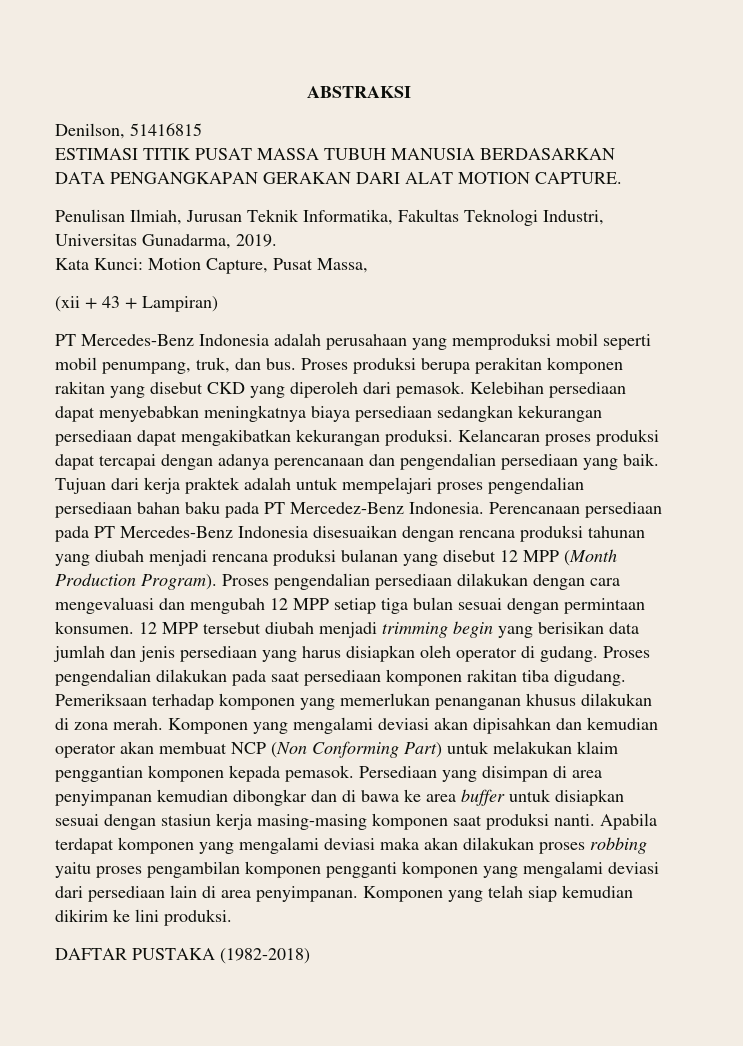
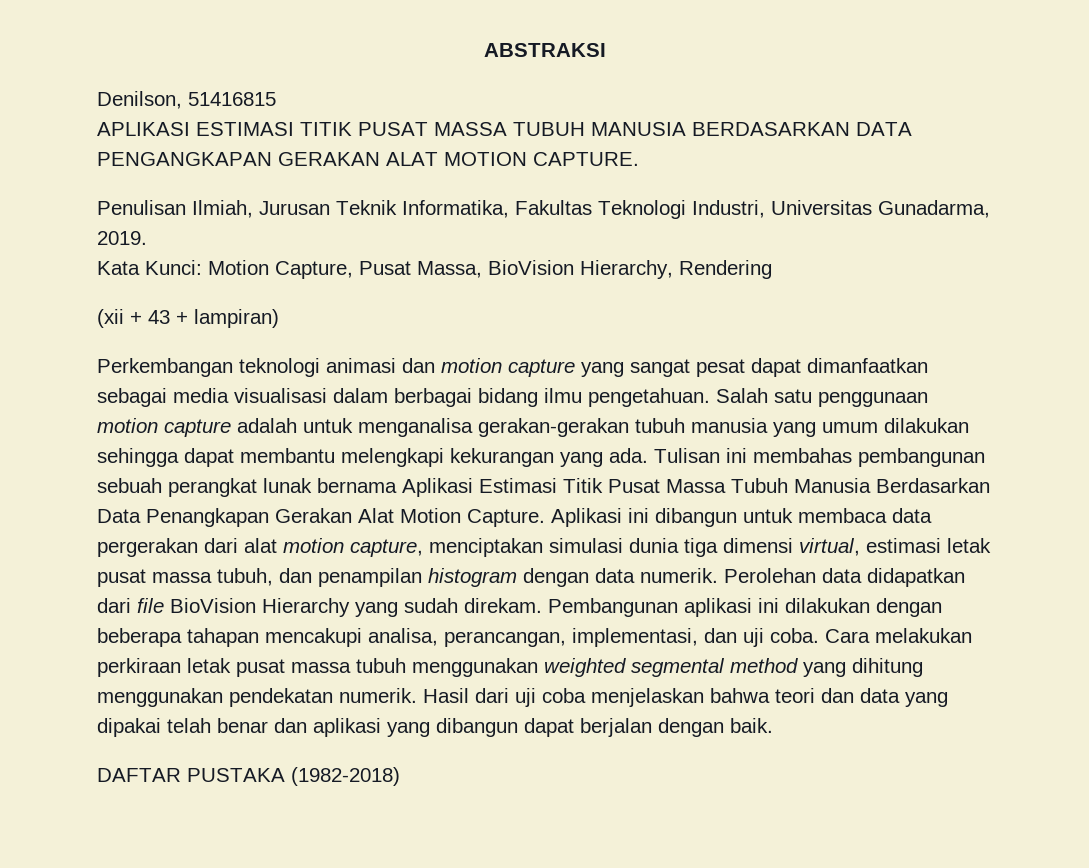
- ESTIMASI TITIK PUSAT MASSA TUBUH MANUSIA BERDASARKAN DATA PENGANGKAPAN GERAKAN DARI ALAT MOTION CAPTURE.
+ APLIKASI ESTIMASI TITIK PUSAT MASSA TUBUH MANUSIA BERDASARKAN DATA PENGANGKAPAN GERAKAN ALAT MOTION CAPTURE.
- Kata Kunci: Motion Capture, Pusat Massa,
+ Kata Kunci: Motion Capture, Pusat Massa, BioVision Hierarchy, Rendering
- (xii + 43 + Lampiran)
- PT Mercedes-Benz Indonesia adalah perusahaan yang memproduksi mobil seperti mobil penumpang, truk, dan bus. Proses produksi berupa perakitan komponen rakitan yang disebut CKD yang diperoleh dari pemasok. Kelebihan persediaan dapat menyebabkan meningkatnya biaya persediaan sedangkan kekurangan persediaan dapat mengakibatkan kekurangan produksi. Kelancaran proses produksi dapat tercapai dengan adanya perencanaan dan pengendalian persediaan yang baik. Tujuan dari kerja praktek adalah untuk mempelajari proses pengendalian persediaan bahan baku pada PT Mercedez-Benz Indonesia. Perencanaan persediaan pada PT Mercedes-Benz Indonesia disesuaikan dengan rencana produksi tahunan yang diubah menjadi rencana produksi bulanan yang disebut 12 MPP (Month Production Program). Proses pengendalian persediaan dilakukan dengan cara mengevaluasi dan mengubah 12 MPP setiap tiga bulan sesuai dengan permintaan konsumen. 12 MPP tersebut diubah menjadi trimming begin yang berisikan data jumlah dan jenis persediaan yang harus disiapkan oleh operator di gudang. Proses pengendalian dilakukan pada saat persediaan komponen rakitan tiba digudang. Pemeriksaan terhadap komponen yang memerlukan penanganan khusus dilakukan di zona merah. Komponen yang mengalami deviasi akan dipisahkan dan kemudian operator akan membuat NCP (Non Conforming Part) untuk melakukan klaim penggantian komponen kepada pemasok. Persediaan yang disimpan di area penyimpanan kemudian dibongkar dan di bawa ke area buffer untuk disiapkan sesuai dengan stasiun kerja masing-masing komponen saat produksi nanti. Apabila terdapat komponen yang mengalami deviasi maka akan dilakukan proses robbing yaitu proses pengambilan komponen pengganti komponen yang mengalami deviasi dari persediaan lain di area penyimpanan. Komponen yang telah siap kemudian dikirim ke lini produksi.
+ (xii + 43 + lampiran)
+ Perkembangan teknologi animasi dan motion capture yang sangat pesat dapat dimanfaatkan sebagai media visualisasi dalam berbagai bidang ilmu pengetahuan. Salah satu penggunaan motion capture adalah untuk menganalisa gerakan-gerakan tubuh manusia yang umum dilakukan sehingga dapat membantu melengkapi kekurangan yang ada. Tulisan ini membahas pembangunan sebuah perangkat lunak bernama Aplikasi Estimasi Titik Pusat Massa Tubuh Manusia Berdasarkan Data Penangkapan Gerakan Alat Motion Capture. Aplikasi ini dibangun untuk membaca data pergerakan dari alat motion capture, menciptakan simulasi dunia tiga dimensi virtual, estimasi letak pusat massa tubuh, dan penampilan histogram dengan data numerik. Perolehan data didapatkan dari file BioVision Hierarchy yang sudah direkam. Pembangunan aplikasi ini dilakukan dengan beberapa tahapan mencakupi analisa, perancangan, implementasi, dan uji coba. Cara melakukan perkiraan letak pusat massa tubuh menggunakan weighted segmental method yang dihitung menggunakan pendekatan numerik. Hasil dari uji coba menjelaskan bahwa teori dan data yang dipakai telah benar dan aplikasi yang dibangun dapat berjalan dengan baik.

